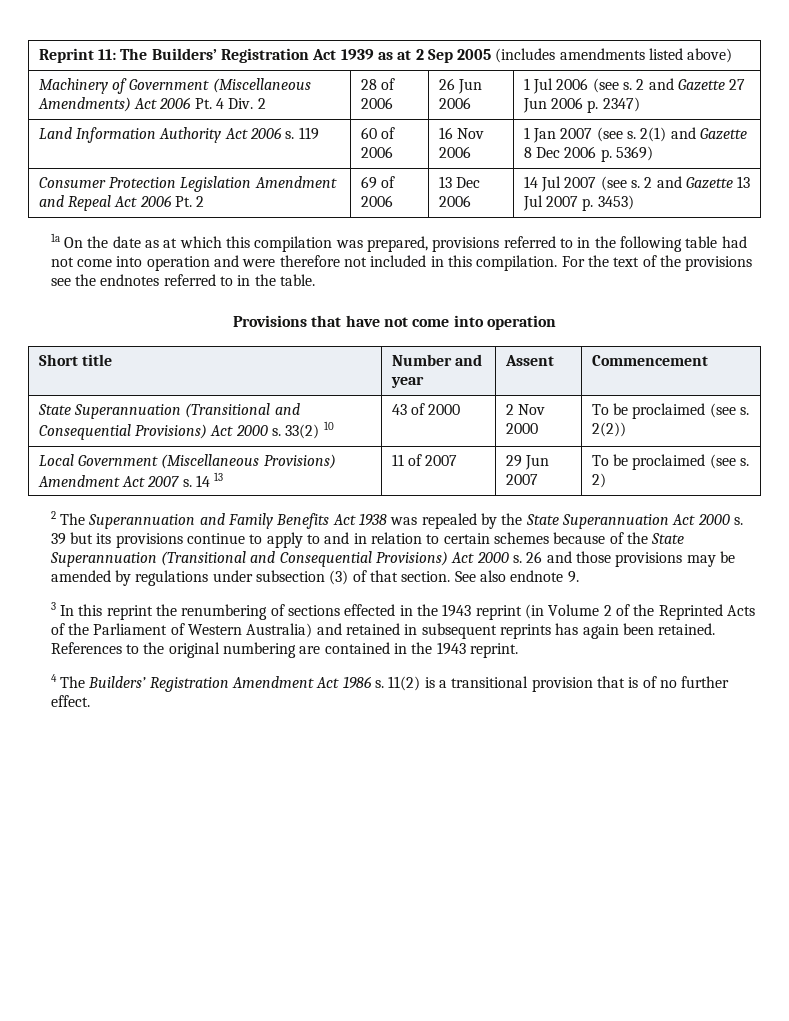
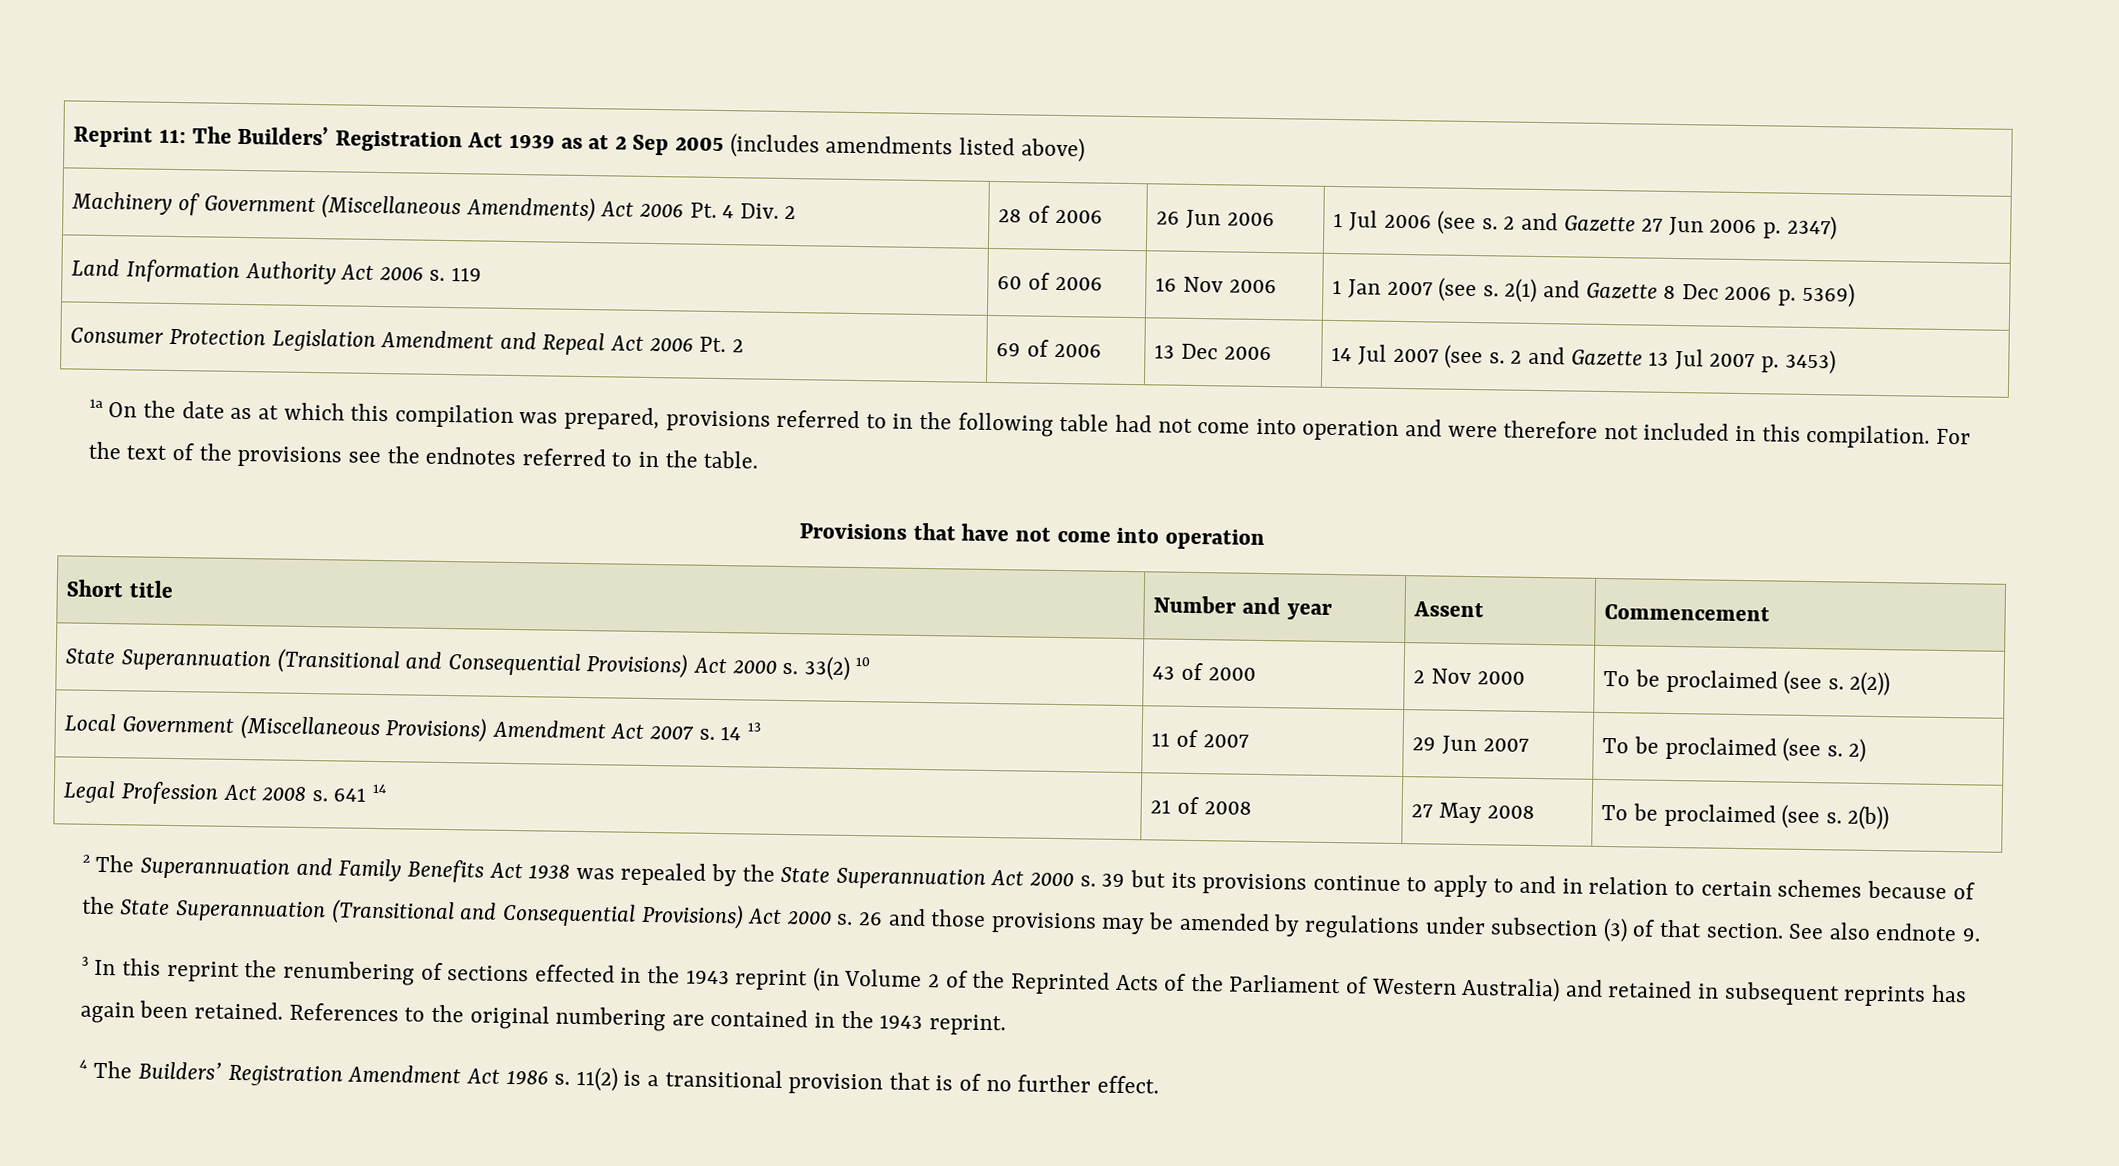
+ Legal Profession Act 2008 s. 641 14 | 21 of 2008 | 27 May 2008 | To be proclaimed (see s. 2(b))

